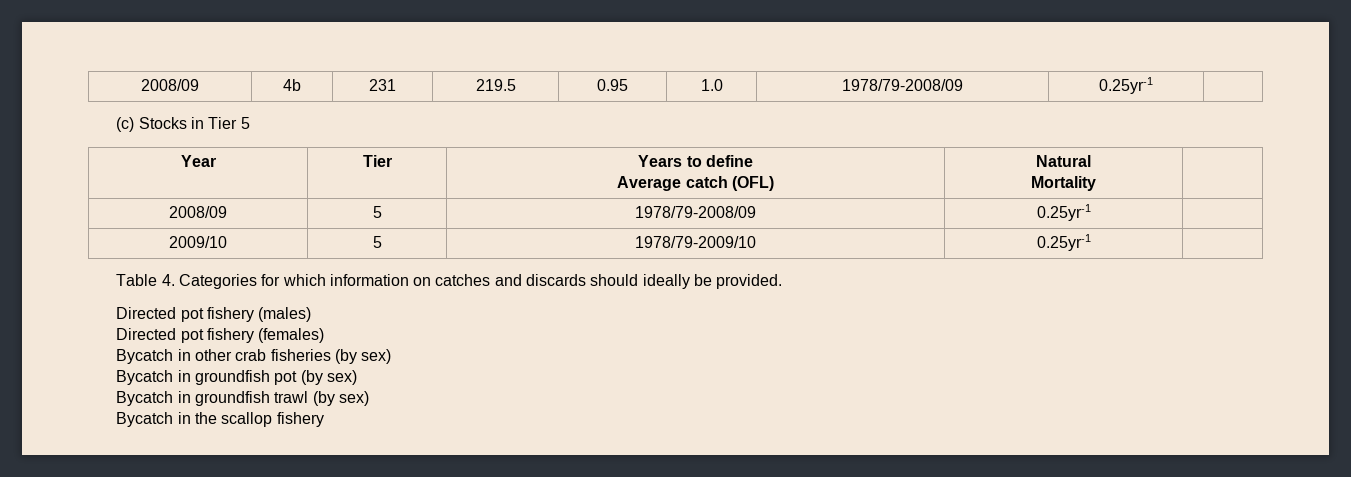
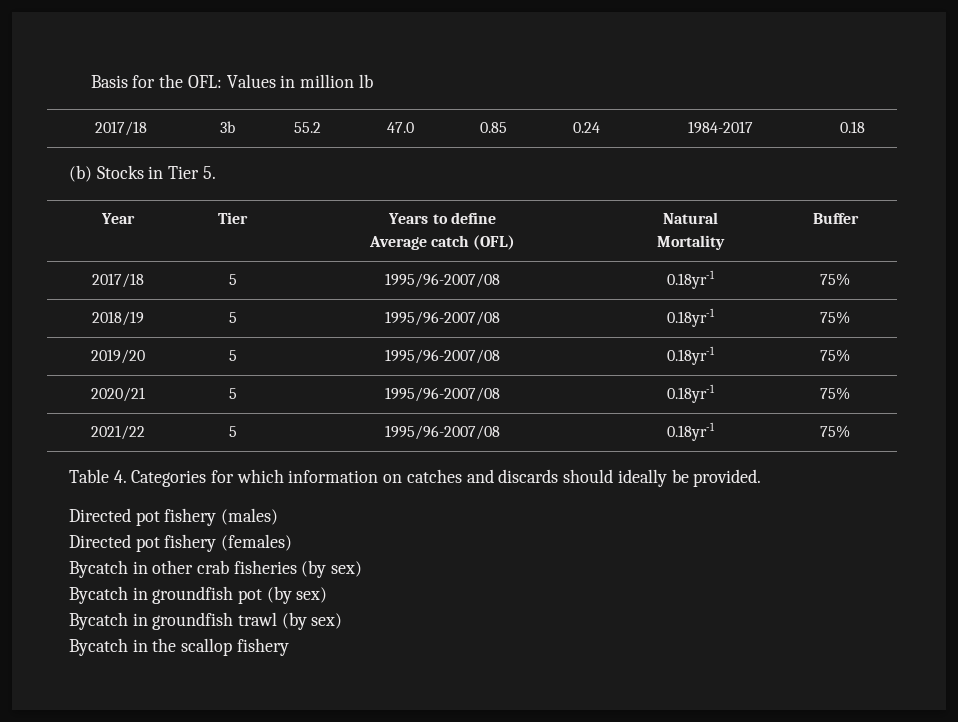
- 2008/09 | 4b | 231 | 219.5 | 0.95 | 1.0 | 1978/79-2008/09 | 0.25yr-1 |
- (c) Stocks in Tier 5
+ Basis for the OFL: Values in million lb
+ 2017/18 | 3b | 55.2 | 47.0 | 0.85 | 0.24 | 1984-2017 | 0.18
+ (b) Stocks in Tier 5.
  Year | Tier | Years to define
  Average catch (OFL) | Natural
- Mortality |
- 2008/09 | 5 | 1978/79-2008/09 | 0.25yr-1 |
- 2009/10 | 5 | 1978/79-2009/10 | 0.25yr-1 |
+ Mortality | Buffer
+ 2017/18 | 5 | 1995/96-2007/08 | 0.18yr-1 | 75%
+ 2018/19 | 5 | 1995/96-2007/08 | 0.18yr-1 | 75%
+ 2019/20 | 5 | 1995/96-2007/08 | 0.18yr-1 | 75%
+ 2020/21 | 5 | 1995/96-2007/08 | 0.18yr-1 | 75%
+ 2021/22 | 5 | 1995/96-2007/08 | 0.18yr-1 | 75%

